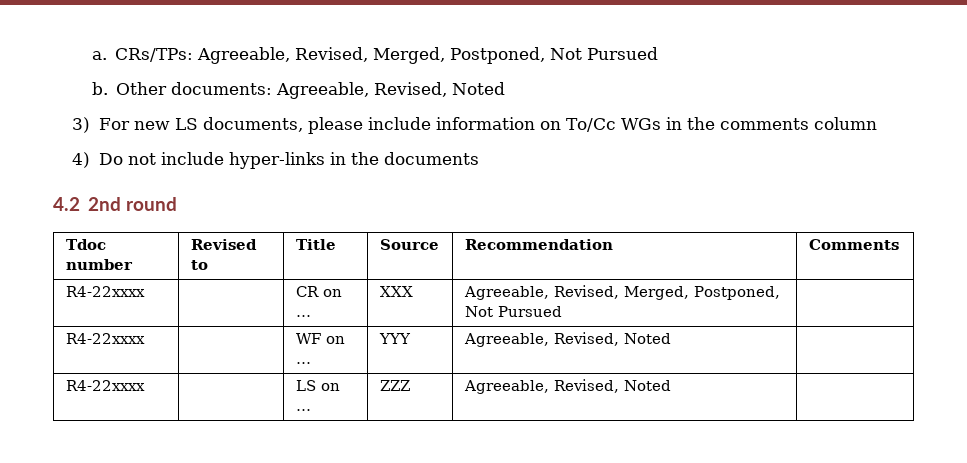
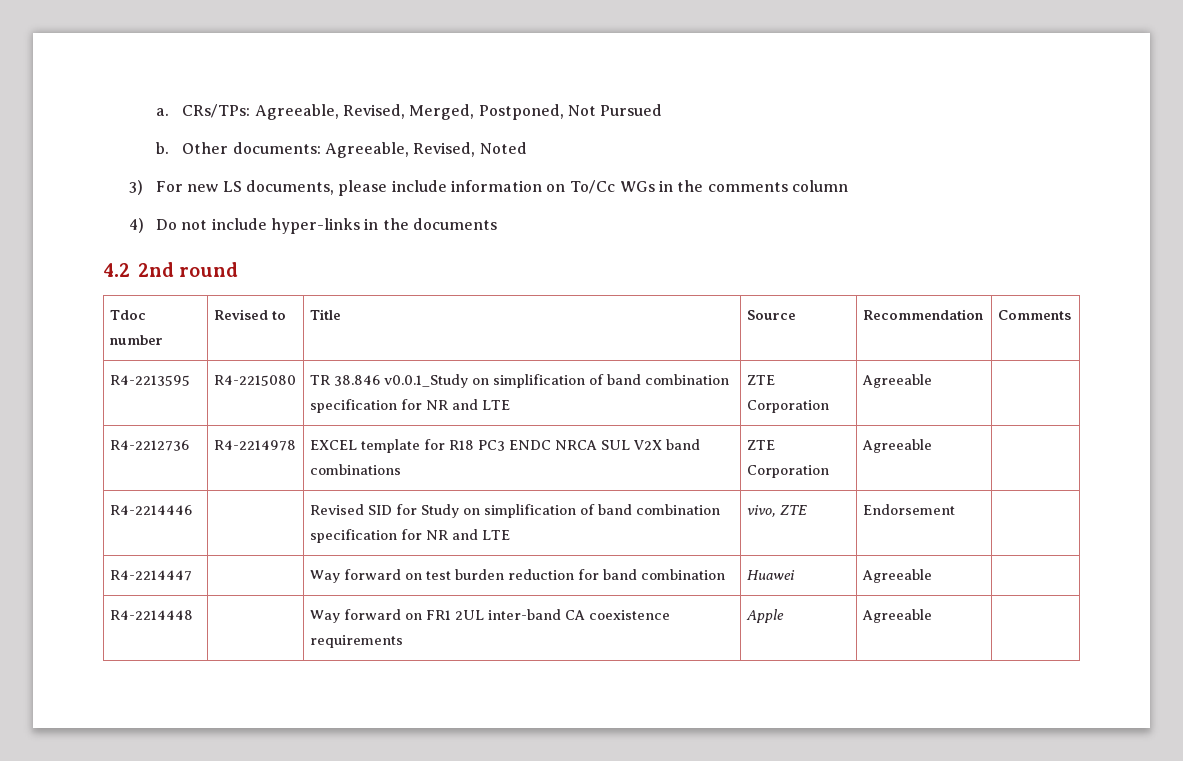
- R4-22xxxx | | CR on … | XXX | Agreeable, Revised, Merged, Postponed, Not Pursued |
- R4-22xxxx | | WF on … | YYY | Agreeable, Revised, Noted |
- R4-22xxxx | | LS on … | ZZZ | Agreeable, Revised, Noted |
+ R4-2213595 | R4-2215080 | TR 38.846 v0.0.1_Study on simplification of band combination specification for NR and LTE | ZTE Corporation | Agreeable |
+ R4-2212736 | R4-2214978 | EXCEL template for R18 PC3 ENDC NRCA SUL V2X band combinations | ZTE Corporation | Agreeable |
+ R4-2214446 | | Revised SID for Study on simplification of band combination specification for NR and LTE | vivo, ZTE | Endorsement |
+ R4-2214447 | | Way forward on test burden reduction for band combination | Huawei | Agreeable |
+ R4-2214448 | | Way forward on FR1 2UL inter-band CA coexistence requirements | Apple | Agreeable |

